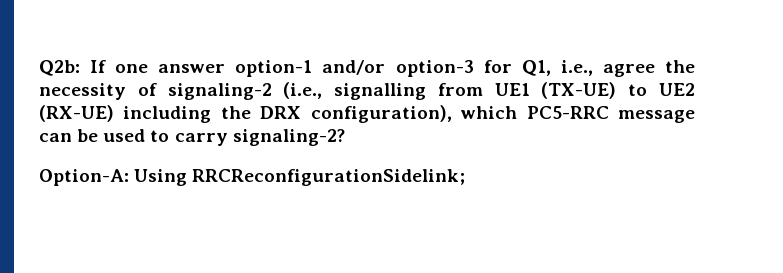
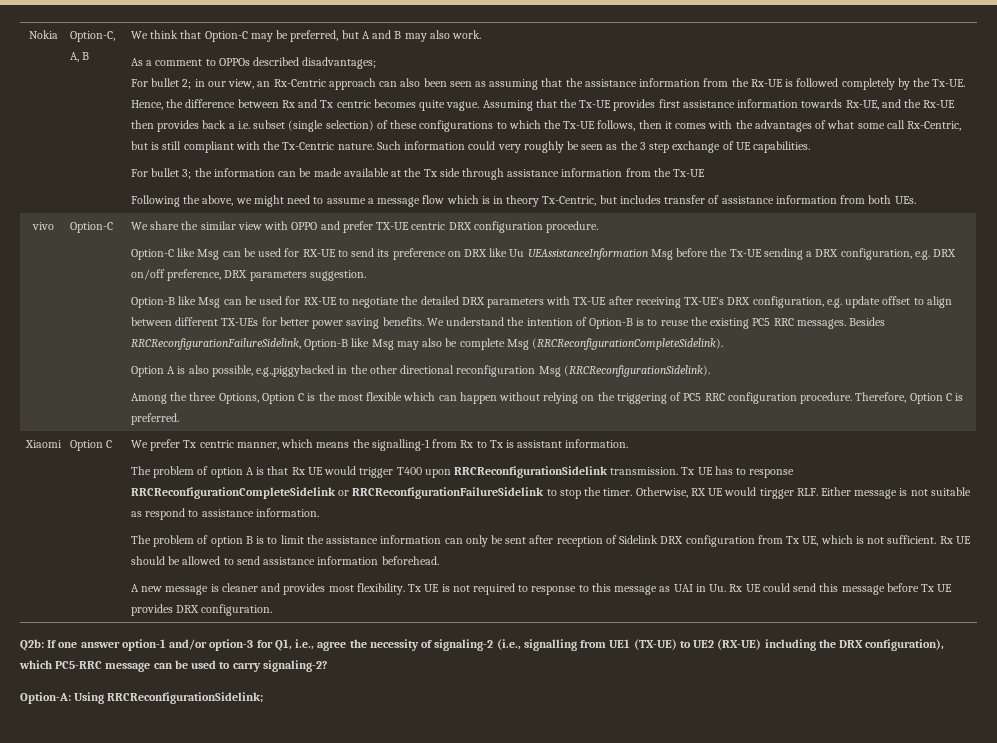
+ Nokia | Option-C, A, B | We think that Option-C may be preferred, but A and B may also work.
+ As a comment to OPPOs described disadvantages;
+ For bullet 2; in our view, an Rx-Centric approach can also been seen as assuming that the assistance information from the Rx-UE is followed completely by the Tx-UE. Hence, the difference between Rx and Tx centric becomes quite vague. Assuming that the Tx-UE provides first assistance information towards Rx-UE, and the Rx-UE then provides back a i.e. subset (single selection) of these configurations to which the Tx-UE follows, then it comes with the advantages of what some call Rx-Centric, but is still compliant with the Tx-Centric nature. Such information could very roughly be seen as the 3 step exchange of UE capabilities.
+ For bullet 3; the information can be made available at the Tx side through assistance information from the Tx-UE
+ Following the above, we might need to assume a message flow which is in theory Tx-Centric, but includes transfer of assistance information from both UEs.
+ vivo | Option-C | We share the similar view with OPPO and prefer TX-UE centric DRX configuration procedure.
+ Option-C like Msg can be used for RX-UE to send its preference on DRX like Uu UEAssistanceInformation Msg before the Tx-UE sending a DRX configuration, e.g. DRX on/off preference, DRX parameters suggestion.
+ Option-B like Msg can be used for RX-UE to negotiate the detailed DRX parameters with TX-UE after receiving TX-UE’s DRX configuration, e.g. update offset to align between different TX-UEs for better power saving benefits. We understand the intention of Option-B is to reuse the existing PC5 RRC messages. Besides RRCReconfigurationFailureSidelink, Option-B like Msg may also be complete Msg (RRCReconfigurationCompleteSidelink).
+ Option A is also possible, e.g.,piggybacked in the other directional reconfiguration Msg (RRCReconfigurationSidelink).
+ Among the three Options, Option C is the most flexible which can happen without relying on the triggering of PC5 RRC configuration procedure. Therefore, Option C is preferred.
+ Xiaomi | Option C | We prefer Tx centric manner, which means the signalling-1 from Rx to Tx is assistant information.
+ The problem of option A is that Rx UE would trigger T400 upon RRCReconfigurationSidelink transmission. Tx UE has to response RRCReconfigurationCompleteSidelink or RRCReconfigurationFailureSidelink to stop the timer. Otherwise, RX UE would tirgger RLF. Either message is not suitable as respond to assistance information.
+ The problem of option B is to limit the assistance information can only be sent after reception of Sidelink DRX configuration from Tx UE, which is not sufficient. Rx UE should be allowed to send assistance information beforehead.
+ A new message is cleaner and provides most flexibility. Tx UE is not required to response to this message as UAI in Uu. Rx UE could send this message before Tx UE provides DRX configuration.

